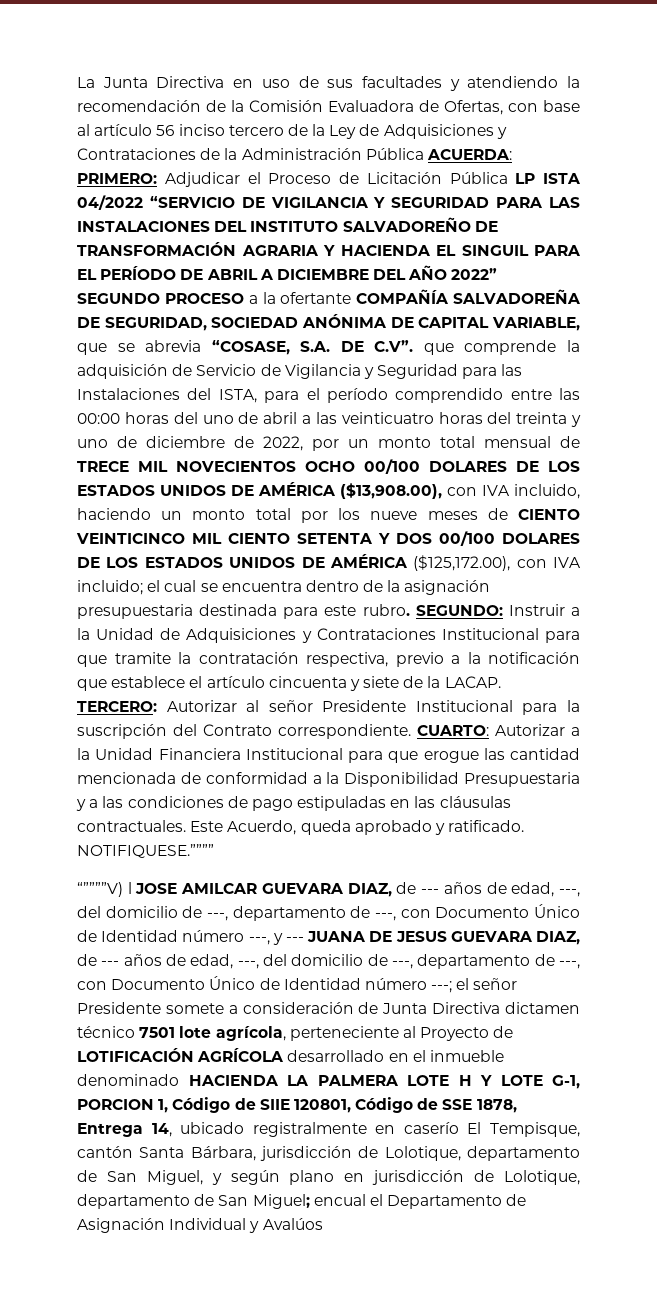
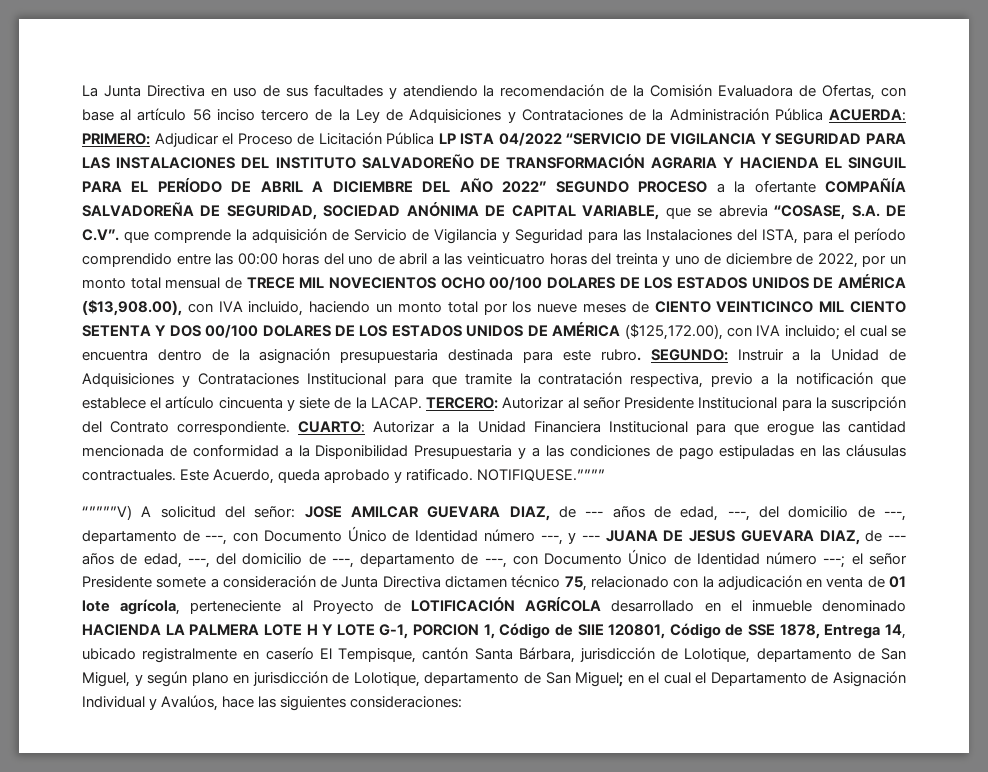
- “””””V) l JOSE AMILCAR GUEVARA DIAZ, de --- años de edad, ---, del domicilio de ---, departamento de ---, con Documento Único de Identidad número ---, y --- JUANA DE JESUS GUEVARA DIAZ, de --- años de edad, ---, del domicilio de ---, departamento de ---, con Documento Único de Identidad número ---;
+ “””””V) A solicitud del señor: JOSE AMILCAR GUEVARA DIAZ, de --- años de edad, ---, del domicilio de ---, departamento de ---, con Documento Único de Identidad número ---, y --- JUANA DE JESUS GUEVARA DIAZ, de --- años de edad, ---, del domicilio de ---, departamento de ---, con Documento Único de Identidad número ---;
- el señor Presidente somete a consideración de Junta Directiva dictamen técnico 7501 lote agrícola, perteneciente al Proyecto de LOTIFICACIÓN AGRÍCOLA desarrollado en el inmueble denominado HACIENDA LA PALMERA LOTE H Y LOTE G-1, PORCION 1, Código de SIIE 120801, Código de SSE 1878, Entrega 14, ubicado registralmente en caserío El Tempisque, cantón Santa Bárbara, jurisdicción de Lolotique, departamento de San Miguel, y según plano en jurisdicción de Lolotique, departamento de San Miguel;
+ el señor Presidente somete a consideración de Junta Directiva dictamen técnico 75, relacionado con la adjudicación en venta de 01 lote agrícola, perteneciente al Proyecto de LOTIFICACIÓN AGRÍCOLA desarrollado en el inmueble denominado HACIENDA LA PALMERA LOTE H Y LOTE G-1, PORCION 1, Código de SIIE 120801, Código de SSE 1878, Entrega 14, ubicado registralmente en caserío El Tempisque, cantón Santa Bárbara, jurisdicción de Lolotique, departamento de San Miguel, y según plano en jurisdicción de Lolotique, departamento de San Miguel;
- encual el Departamento de Asignación Individual y Avalúos
+ en el cual el Departamento de Asignación Individual y Avalúos, hace las siguientes consideraciones:

